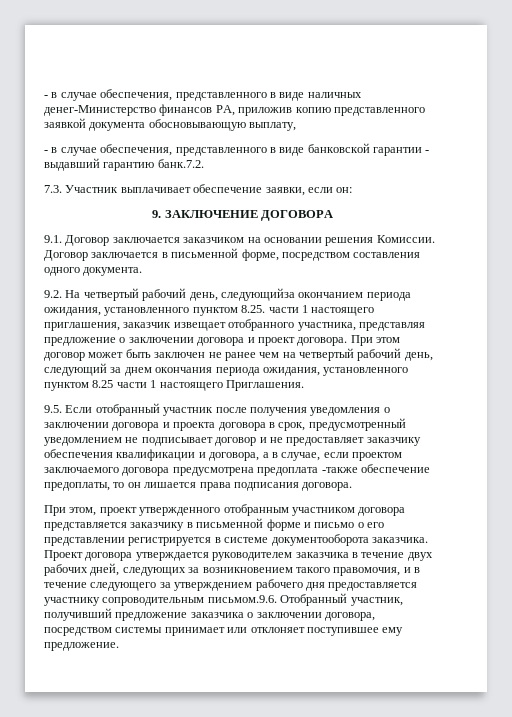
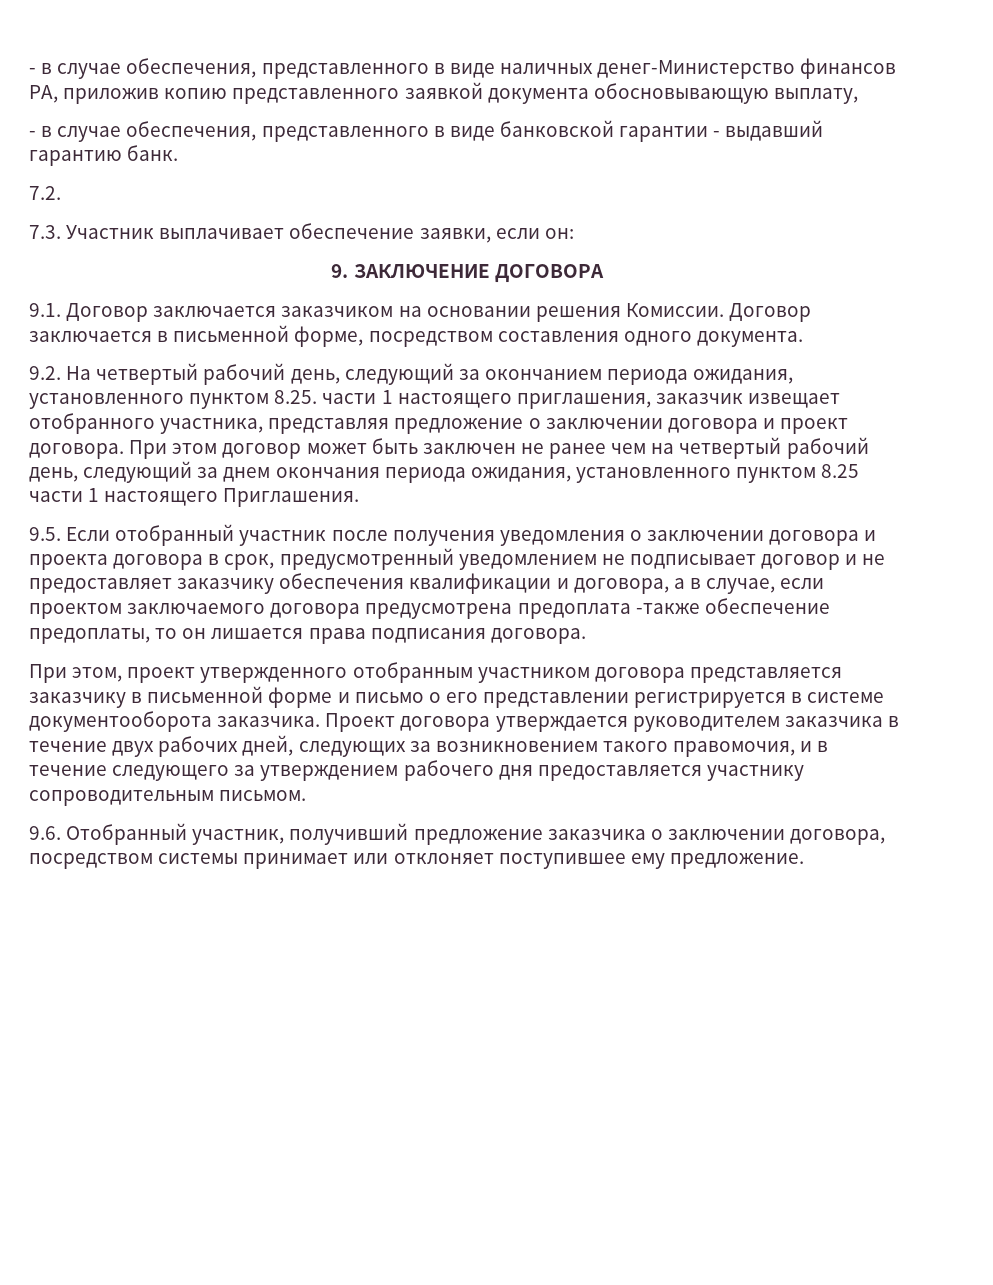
- - в случае обеспечения, представленного в виде банковской гарантии - выдавший гарантию банк.7.2.
+ - в случае обеспечения, представленного в виде банковской гарантии - выдавший гарантию банк.
+ 7.2.
- 9.2. На четвертый рабочий день, следующийза окончанием периода ожидания, установленного пунктом 8.25. части 1 настоящего приглашения, заказчик извещает отобранного участника, представляя предложение о заключении договора и проект договора.
+ 9.2. На четвертый рабочий день, следующий за окончанием периода ожидания, установленного пунктом 8.25. части 1 настоящего приглашения, заказчик извещает отобранного участника, представляя предложение о заключении договора и проект договора.
- Проект договора утверждается руководителем заказчика в течение двух рабочих дней, следующих за возникновением такого правомочия, и в течение следующего за утверждением рабочего дня предоставляется участнику сопроводительным письмом.9.6. Отобранный участник, получивший предложение заказчика о заключении договора, посредством системы принимает или отклоняет поступившее ему предложение.
+ Проект договора утверждается руководителем заказчика в течение двух рабочих дней, следующих за возникновением такого правомочия, и в течение следующего за утверждением рабочего дня предоставляется участнику сопроводительным письмом.
+ 9.6. Отобранный участник, получивший предложение заказчика о заключении договора, посредством системы принимает или отклоняет поступившее ему предложение.

